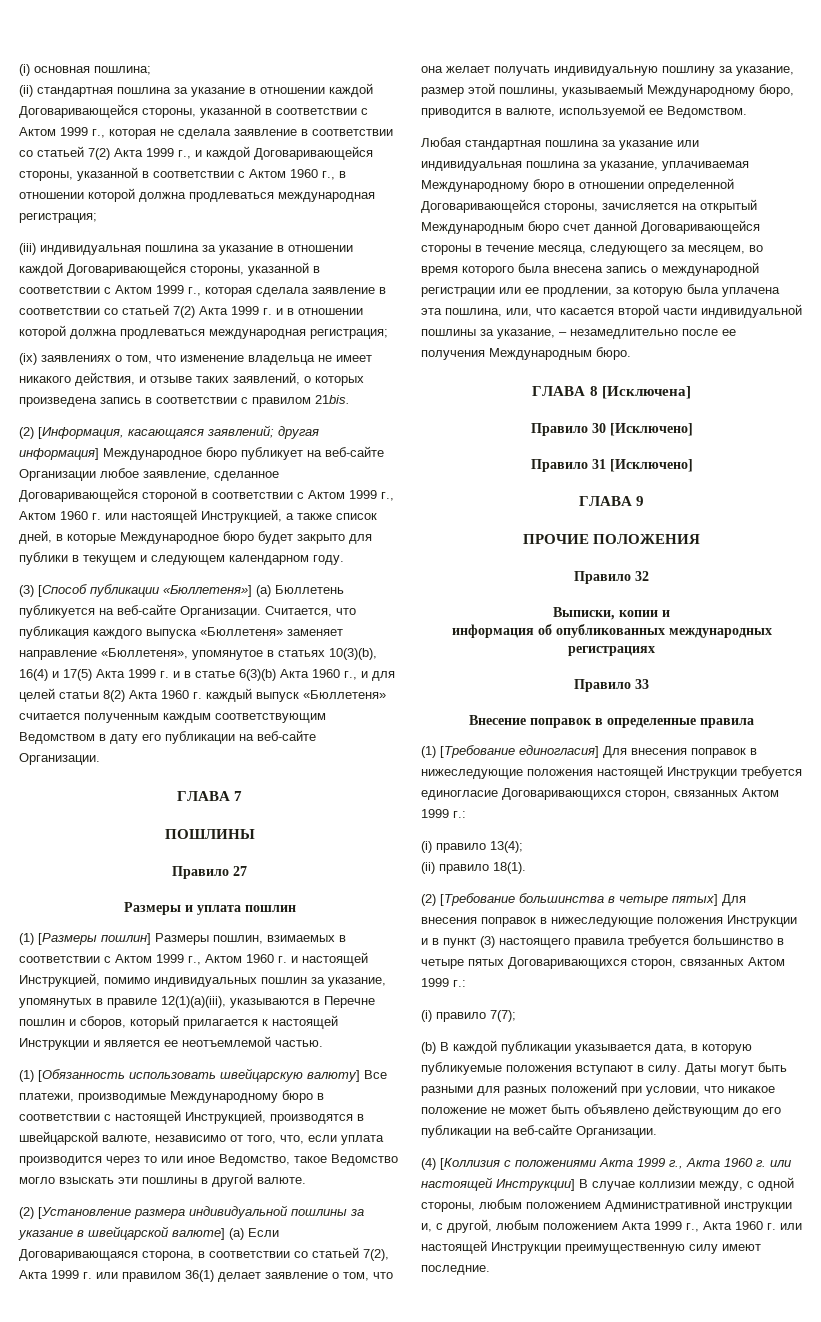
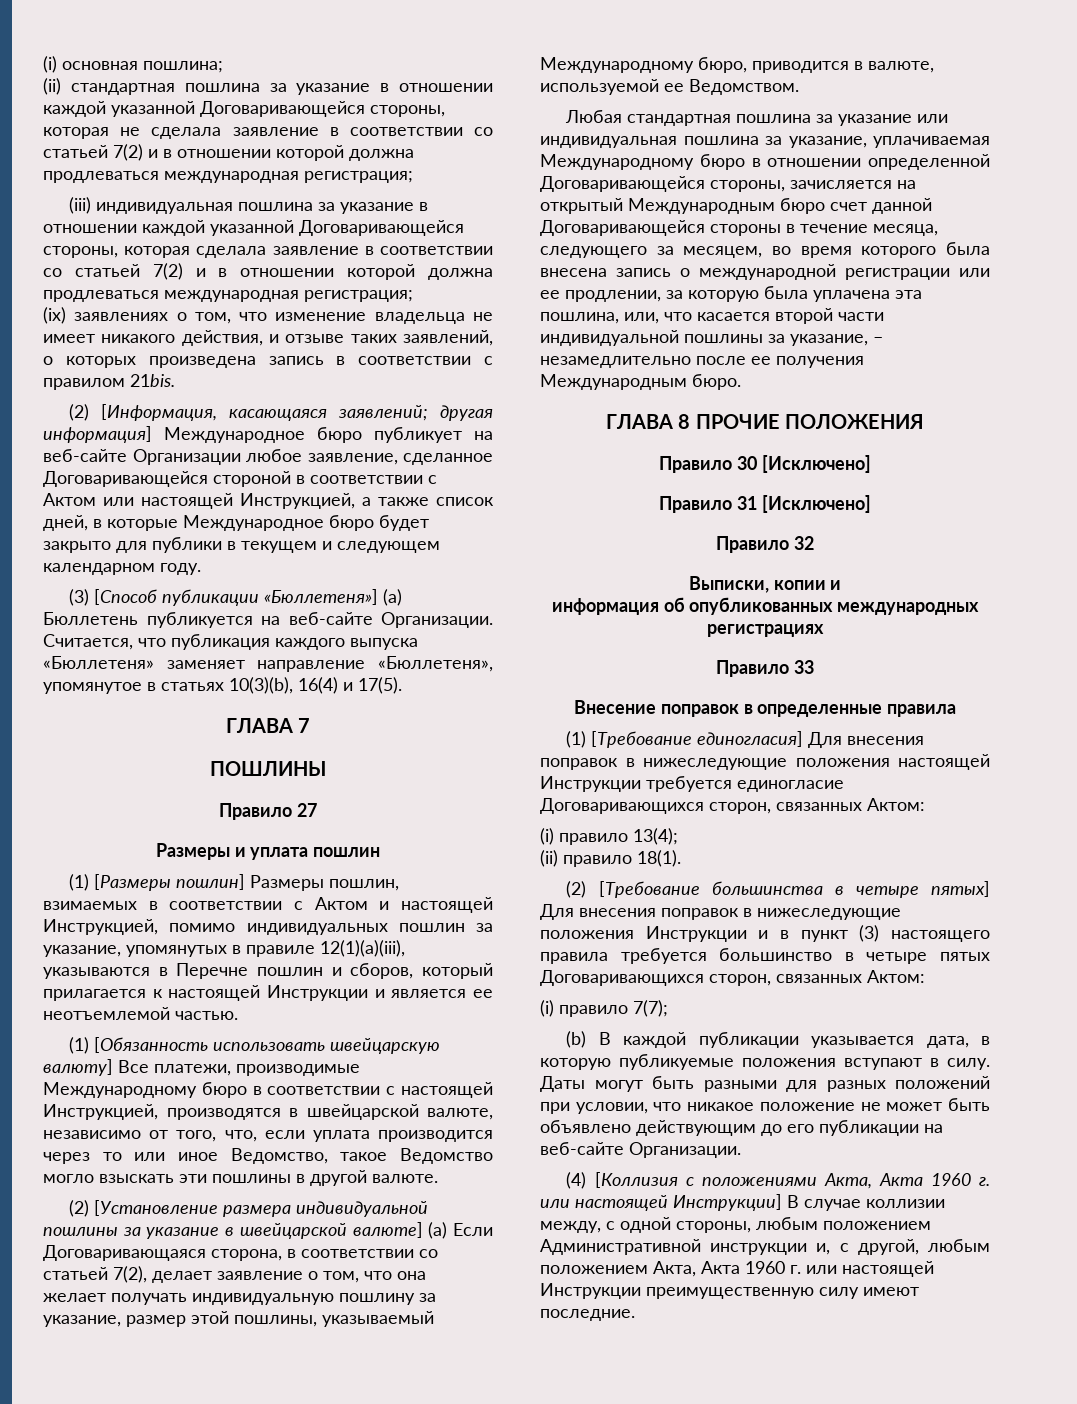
- (ii) стандартная пошлина за указание в отношении каждой Договаривающейся стороны, указанной в соответствии с Актом 1999 г., которая не сделала заявление в соответствии со статьей 7(2) Акта 1999 г., и каждой Договаривающейся стороны, указанной в соответствии с Актом 1960 г., в отношении которой должна продлеваться международная регистрация;
+ (ii) стандартная пошлина за указание в отношении каждой указанной Договаривающейся стороны, которая не сделала заявление в соответствии со статьей 7(2) и в отношении которой должна продлеваться международная регистрация;
- (iii) индивидуальная пошлина за указание в отношении каждой Договаривающейся стороны, указанной в соответствии с Актом 1999 г., которая сделала заявление в соответствии со статьей 7(2) Акта 1999 г. и в отношении которой должна продлеваться международная регистрация;
+ (iii) индивидуальная пошлина за указание в отношении каждой указанной Договаривающейся стороны, которая сделала заявление в соответствии со статьей 7(2) и в отношении которой должна продлеваться международная регистрация;
- (2) [Информация, касающаяся заявлений; другая информация] Международное бюро публикует на веб-сайте Организации любое заявление, сделанное Договаривающейся стороной в соответствии с Актом 1999 г., Актом 1960 г. или настоящей Инструкцией, а также список дней, в которые Международное бюро будет закрыто для публики в текущем и следующем календарном году.
+ (2) [Информация, касающаяся заявлений; другая информация] Международное бюро публикует на веб-сайте Организации любое заявление, сделанное Договаривающейся стороной в соответствии с Актом или настоящей Инструкцией, а также список дней, в которые Международное бюро будет закрыто для публики в текущем и следующем календарном году.
- Считается, что публикация каждого выпуска «Бюллетеня» заменяет направление «Бюллетеня», упомянутое в статьях 10(3)(b), 16(4) и 17(5) Акта 1999 г. и в статье 6(3)(b) Акта 1960 г., и для целей статьи 8(2) Акта 1960 г. каждый выпуск «Бюллетеня» считается полученным каждым соответствующим Ведомством в дату его публикации на веб-сайте Организации.
+ Считается, что публикация каждого выпуска «Бюллетеня» заменяет направление «Бюллетеня», упомянутое в статьях 10(3)(b), 16(4) и 17(5).
- (1) [Размеры пошлин] Размеры пошлин, взимаемых в соответствии с Актом 1999 г., Актом 1960 г. и настоящей Инструкцией, помимо индивидуальных пошлин за указание, упомянутых в правиле 12(1)(a)(iii), указываются в Перечне пошлин и сборов, который прилагается к настоящей Инструкции и является ее неотъемлемой частью.
+ (1) [Размеры пошлин] Размеры пошлин, взимаемых в соответствии с Актом и настоящей Инструкцией, помимо индивидуальных пошлин за указание, упомянутых в правиле 12(1)(a)(iii), указываются в Перечне пошлин и сборов, который прилагается к настоящей Инструкции и является ее неотъемлемой частью.
- (2) [Установление размера индивидуальной пошлины за указание в швейцарской валюте] (а) Если Договаривающаяся сторона, в соответствии со статьей 7(2), Акта 1999 г. или правилом 36(1) делает заявление о том, что она желает получать индивидуальную пошлину за указание, размер этой пошлины, указываемый Международному бюро, приводится в валюте, используемой ее Ведомством.
+ (2) [Установление размера индивидуальной пошлины за указание в швейцарской валюте] (а) Если Договаривающаяся сторона, в соответствии со статьей 7(2), делает заявление о том, что она желает получать индивидуальную пошлину за указание, размер этой пошлины, указываемый Международному бюро, приводится в валюте, используемой ее Ведомством.
- ГЛАВА 8 [Исключена]
+ ГЛАВА 8 ПРОЧИЕ ПОЛОЖЕНИЯ
- ГЛАВА 9
- ПРОЧИЕ ПОЛОЖЕНИЯ
- (1) [Требование единогласия] Для внесения поправок в нижеследующие положения настоящей Инструкции требуется единогласие Договаривающихся сторон, связанных Актом 1999 г.:
+ (1) [Требование единогласия] Для внесения поправок в нижеследующие положения настоящей Инструкции требуется единогласие Договаривающихся сторон, связанных Актом:
- (2) [Требование большинства в четыре пятых] Для внесения поправок в нижеследующие положения Инструкции и в пункт (3) настоящего правила требуется большинство в четыре пятых Договаривающихся сторон, связанных Актом 1999 г.:
+ (2) [Требование большинства в четыре пятых] Для внесения поправок в нижеследующие положения Инструкции и в пункт (3) настоящего правила требуется большинство в четыре пятых Договаривающихся сторон, связанных Актом:
- (4) [Коллизия с положениями Акта 1999 г., Акта 1960 г. или настоящей Инструкции] В случае коллизии между, с одной стороны, любым положением Административной инструкции и, с другой, любым положением Акта 1999 г., Акта 1960 г. или настоящей Инструкции преимущественную силу имеют последние.
+ (4) [Коллизия с положениями Акта, Акта 1960 г. или настоящей Инструкции] В случае коллизии между, с одной стороны, любым положением Административной инструкции и, с другой, любым положением Акта, Акта 1960 г. или настоящей Инструкции преимущественную силу имеют последние.

